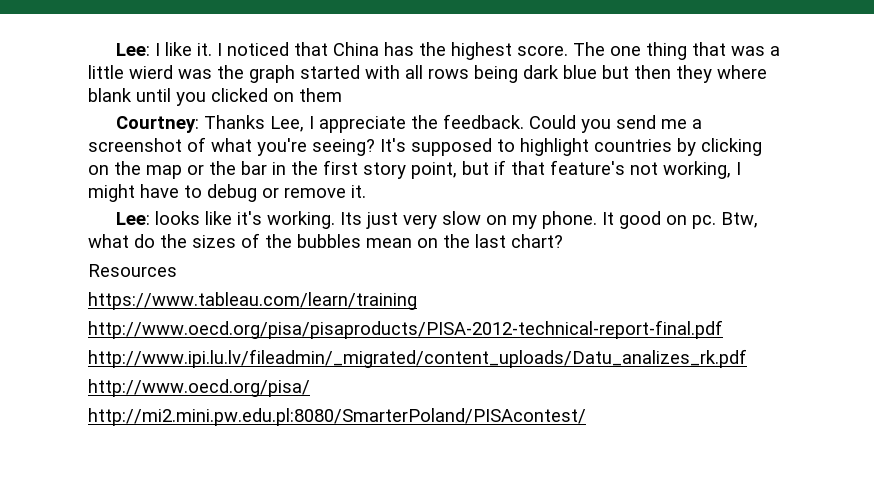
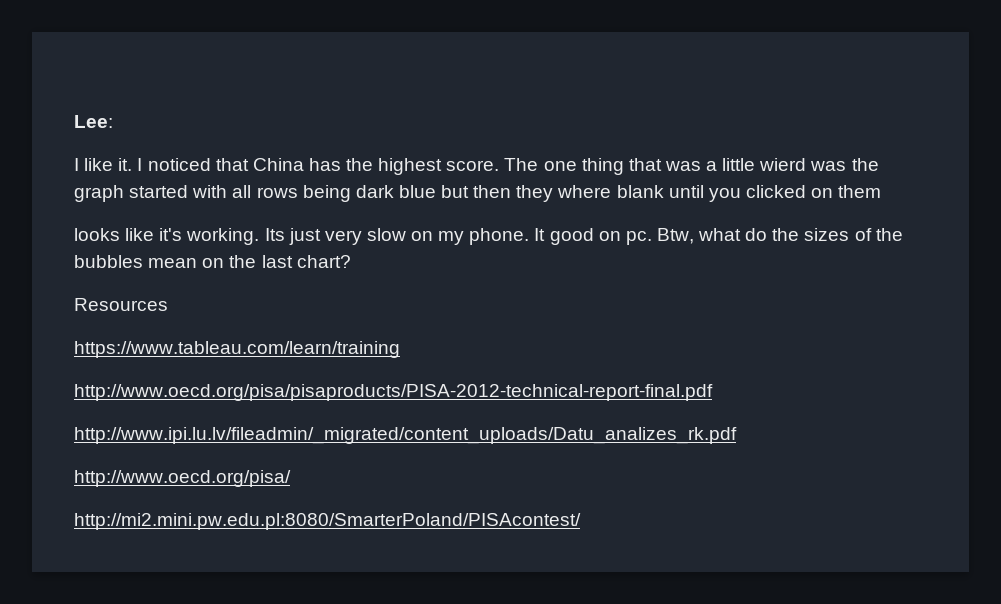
- Lee: I like it.
+ Lee:
+ I like it.
- Courtney: Thanks Lee, I appreciate the feedback. Could you send me a screenshot of what you're seeing? It's supposed to highlight countries by clicking on the map or the bar in the first story point, but if that feature's not working, I might have to debug or remove it.
- Lee: looks like it's working.
+ looks like it's working.

